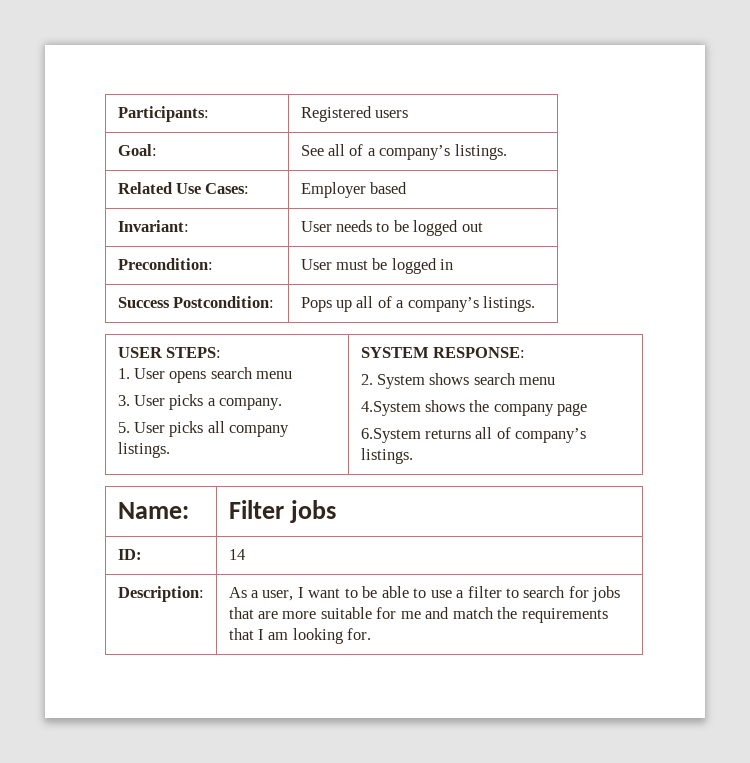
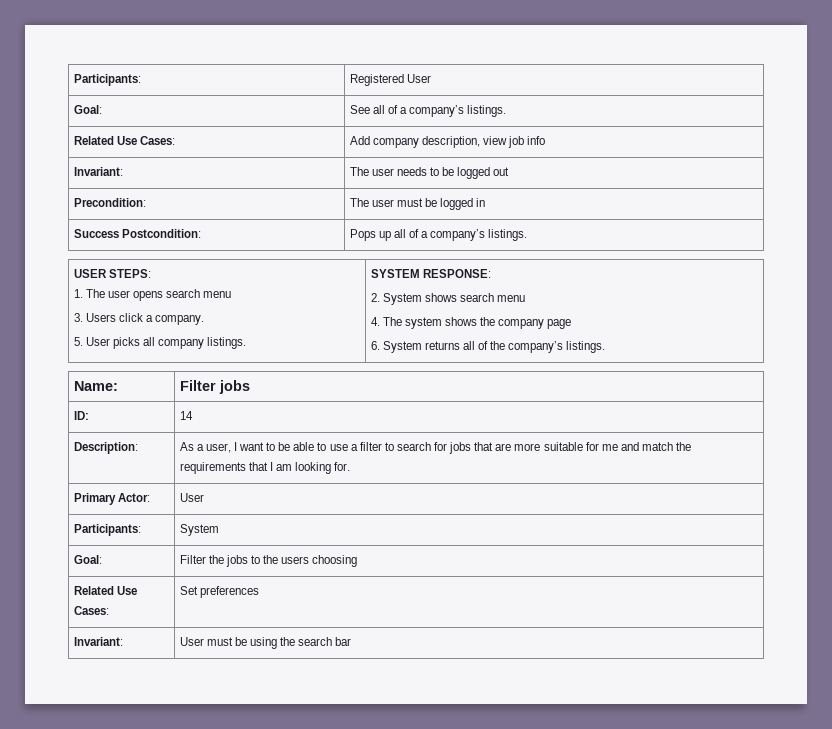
- Participants: | Registered users
+ Participants: | Registered User
- Related Use Cases: | Employer based
- Invariant: | User needs to be logged out
+ Related Use Cases: | Add company description, view job info
+ Invariant: | The user needs to be logged out
- Precondition: | User must be logged in
+ Precondition: | The user must be logged in
- 1. User opens search menu
+ 1. The user opens search menu
- 3. User picks a company.
+ 3. Users click a company.
- 4.System shows the company page
+ 4. The system shows the company page
- 6.System returns all of company’s listings.
+ 6. System returns all of the company’s listings.
+ Primary Actor: | User
+ Participants: | System
+ Goal: | Filter the jobs to the users choosing
+ Related Use Cases: | Set preferences
+ Invariant: | User must be using the search bar

